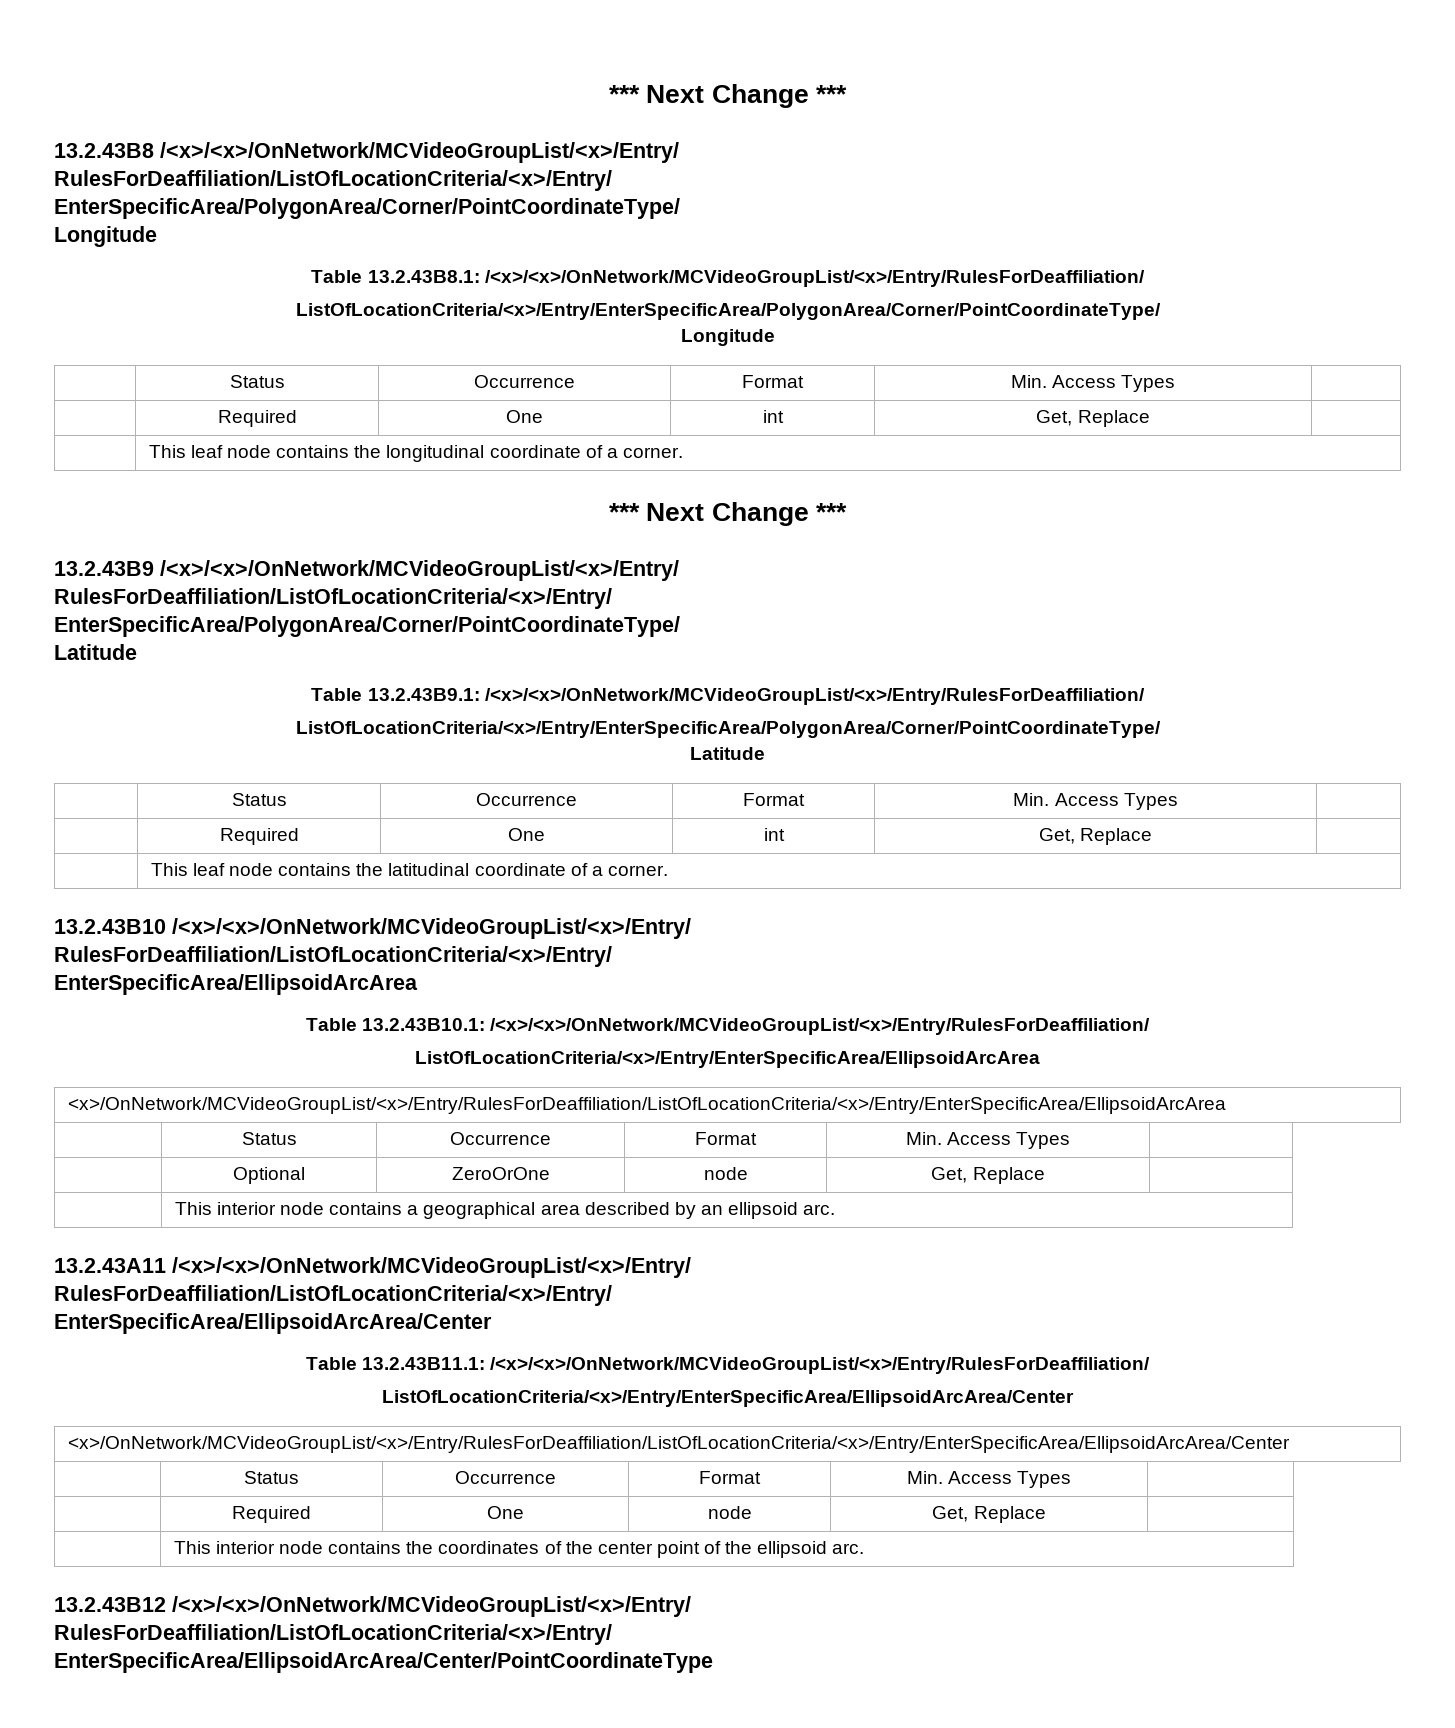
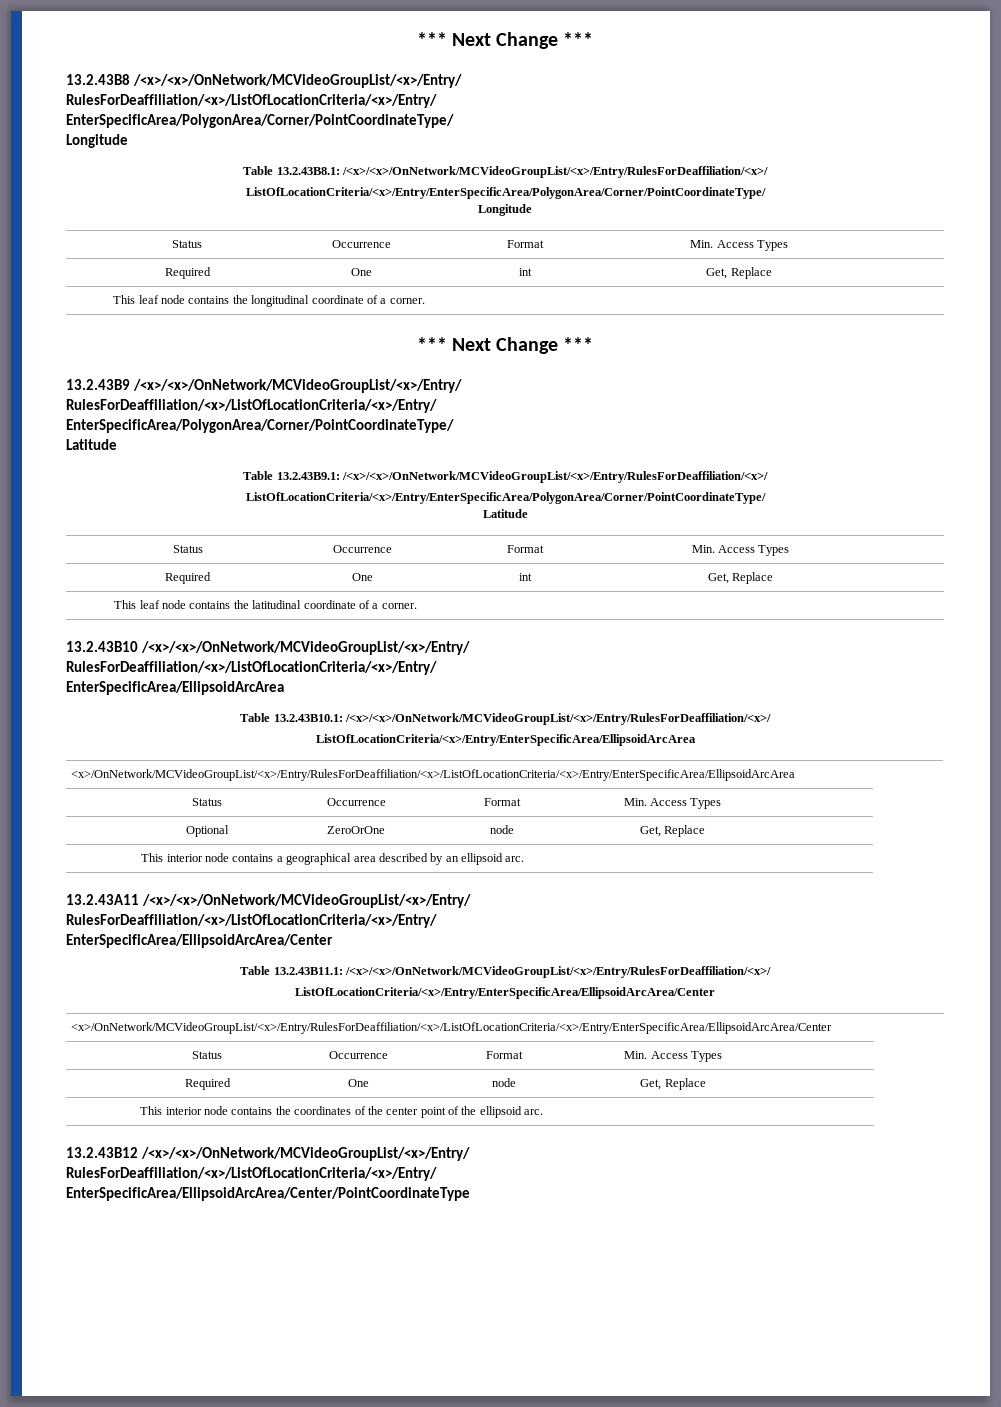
  13.2.43B8 /<x>/<x>/OnNetwork/MCVideoGroupList/<x>/Entry/
- RulesForDeaffiliation/ListOfLocationCriteria/<x>/Entry/
+ RulesForDeaffiliation/<x>/ListOfLocationCriteria/<x>/Entry/
- Table 13.2.43B8.1: /<x>/<x>/OnNetwork/MCVideoGroupList/<x>/Entry/RulesForDeaffiliation/
+ Table 13.2.43B8.1: /<x>/<x>/OnNetwork/MCVideoGroupList/<x>/Entry/RulesForDeaffiliation/<x>/
  13.2.43B9 /<x>/<x>/OnNetwork/MCVideoGroupList/<x>/Entry/
- RulesForDeaffiliation/ListOfLocationCriteria/<x>/Entry/
+ RulesForDeaffiliation/<x>/ListOfLocationCriteria/<x>/Entry/
- Table 13.2.43B9.1: /<x>/<x>/OnNetwork/MCVideoGroupList/<x>/Entry/RulesForDeaffiliation/
+ Table 13.2.43B9.1: /<x>/<x>/OnNetwork/MCVideoGroupList/<x>/Entry/RulesForDeaffiliation/<x>/
  13.2.43B10 /<x>/<x>/OnNetwork/MCVideoGroupList/<x>/Entry/
- RulesForDeaffiliation/ListOfLocationCriteria/<x>/Entry/
+ RulesForDeaffiliation/<x>/ListOfLocationCriteria/<x>/Entry/
- Table 13.2.43B10.1: /<x>/<x>/OnNetwork/MCVideoGroupList/<x>/Entry/RulesForDeaffiliation/
+ Table 13.2.43B10.1: /<x>/<x>/OnNetwork/MCVideoGroupList/<x>/Entry/RulesForDeaffiliation/<x>/
- <x>/OnNetwork/MCVideoGroupList/<x>/Entry/RulesForDeaffiliation/ListOfLocationCriteria/<x>/Entry/EnterSpecificArea/EllipsoidArcArea
+ <x>/OnNetwork/MCVideoGroupList/<x>/Entry/RulesForDeaffiliation/<x>/ListOfLocationCriteria/<x>/Entry/EnterSpecificArea/EllipsoidArcArea
  13.2.43A11 /<x>/<x>/OnNetwork/MCVideoGroupList/<x>/Entry/
- RulesForDeaffiliation/ListOfLocationCriteria/<x>/Entry/
+ RulesForDeaffiliation/<x>/ListOfLocationCriteria/<x>/Entry/
- Table 13.2.43B11.1: /<x>/<x>/OnNetwork/MCVideoGroupList/<x>/Entry/RulesForDeaffiliation/
+ Table 13.2.43B11.1: /<x>/<x>/OnNetwork/MCVideoGroupList/<x>/Entry/RulesForDeaffiliation/<x>/
- <x>/OnNetwork/MCVideoGroupList/<x>/Entry/RulesForDeaffiliation/ListOfLocationCriteria/<x>/Entry/EnterSpecificArea/EllipsoidArcArea/Center
+ <x>/OnNetwork/MCVideoGroupList/<x>/Entry/RulesForDeaffiliation/<x>/ListOfLocationCriteria/<x>/Entry/EnterSpecificArea/EllipsoidArcArea/Center
  13.2.43B12 /<x>/<x>/OnNetwork/MCVideoGroupList/<x>/Entry/
- RulesForDeaffiliation/ListOfLocationCriteria/<x>/Entry/
+ RulesForDeaffiliation/<x>/ListOfLocationCriteria/<x>/Entry/

